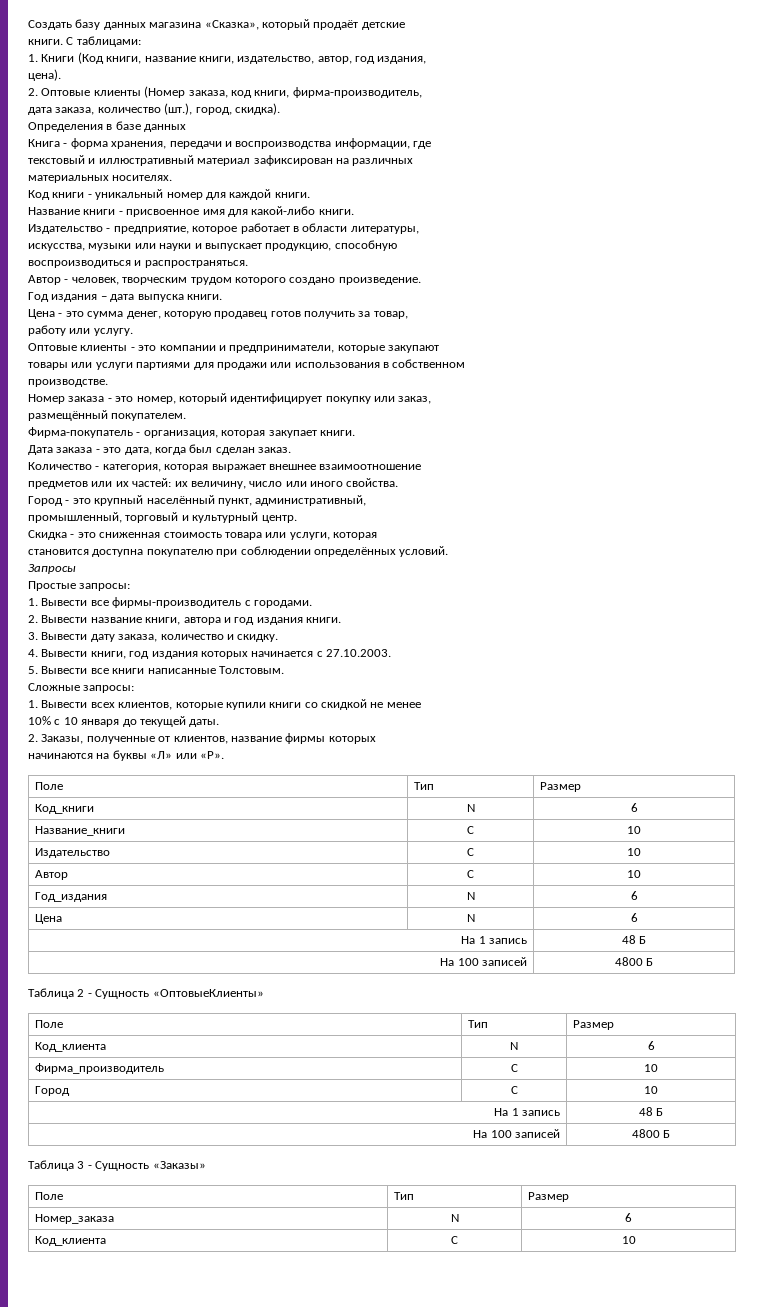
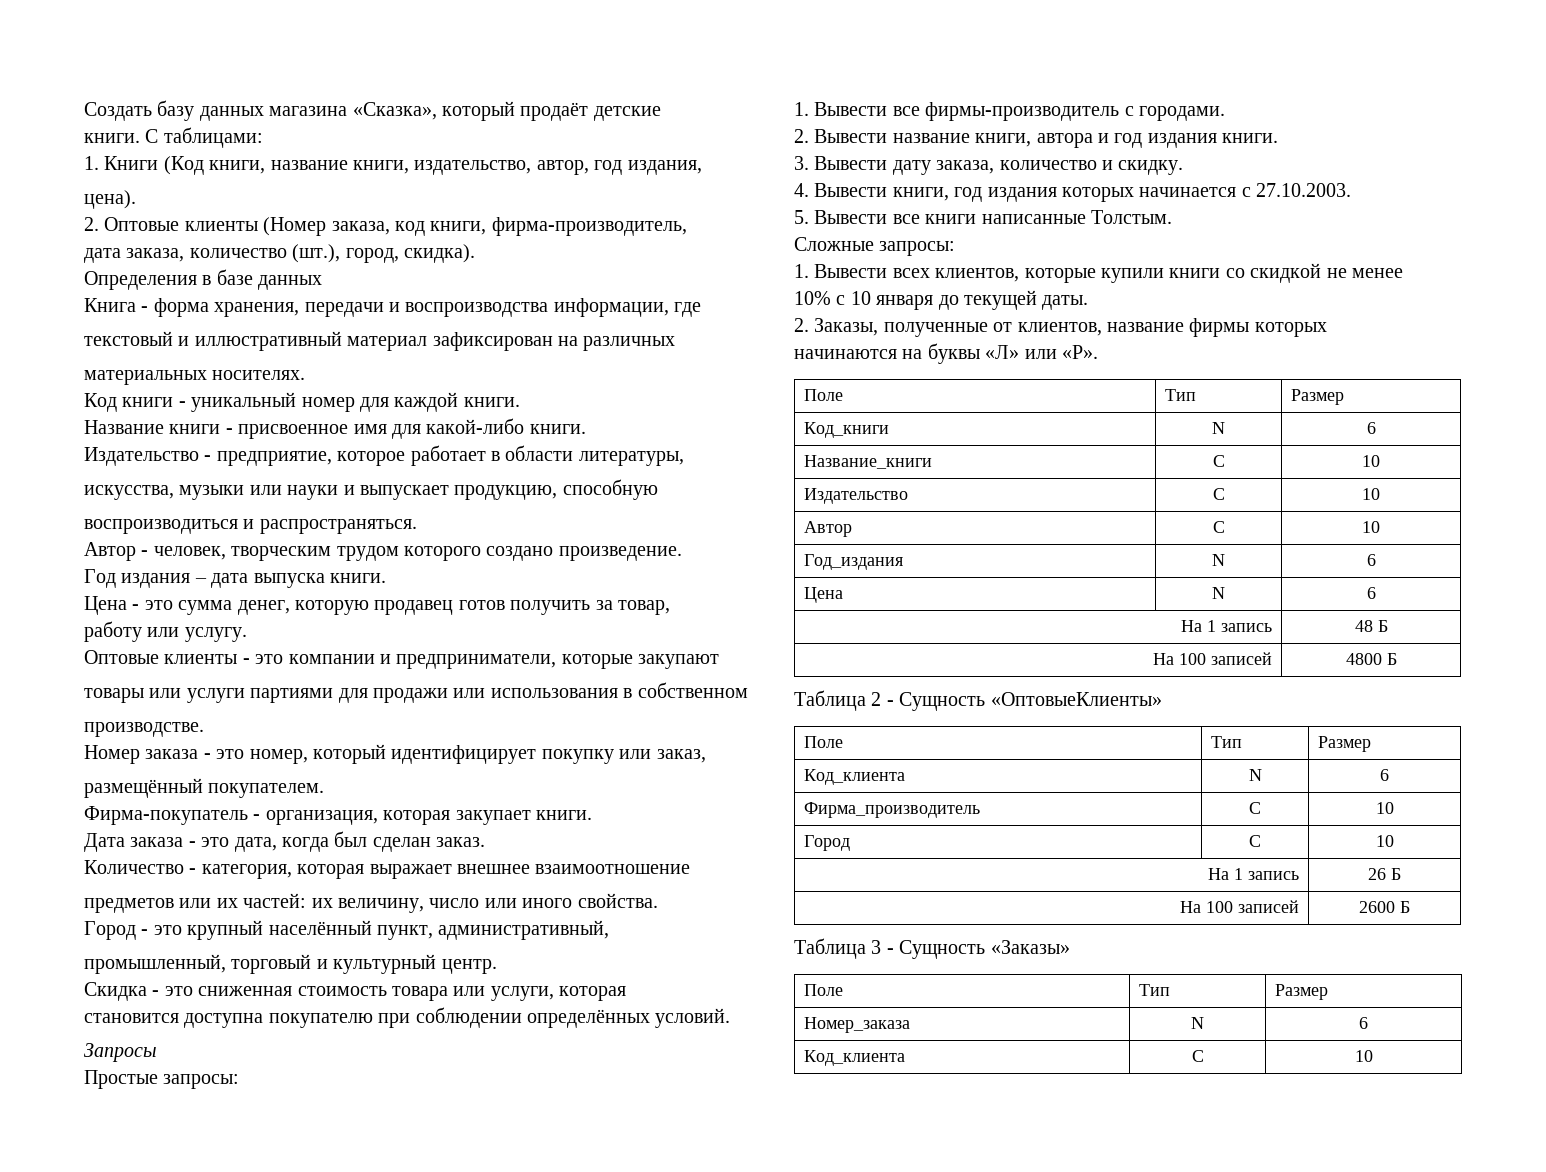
- 5. Вывести все книги написанные Толстовым.
+ 5. Вывести все книги написанные Толстым.
  Город | C | 10
- На 1 запись | 48 Б
- На 100 записей | 4800 Б
+ На 1 запись | 26 Б
+ На 100 записей | 2600 Б

